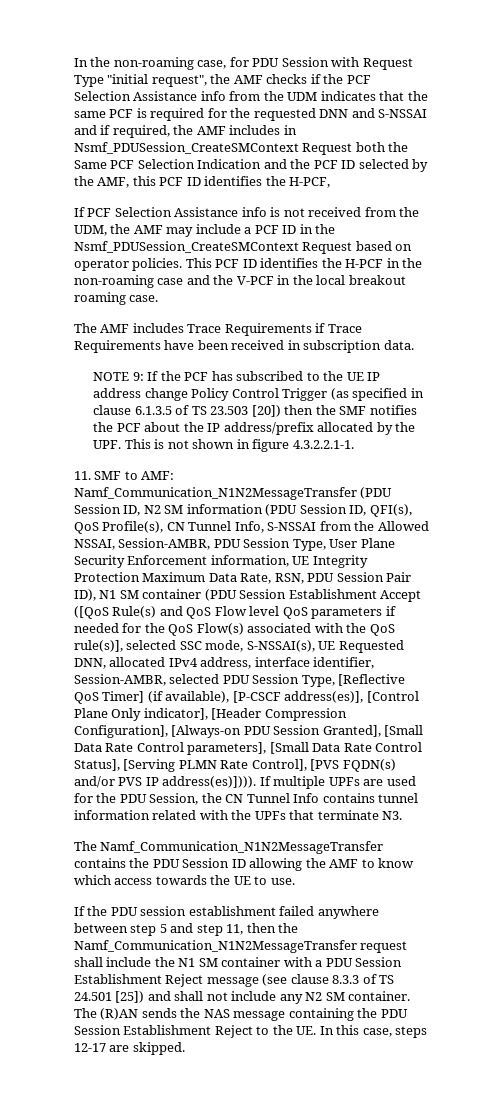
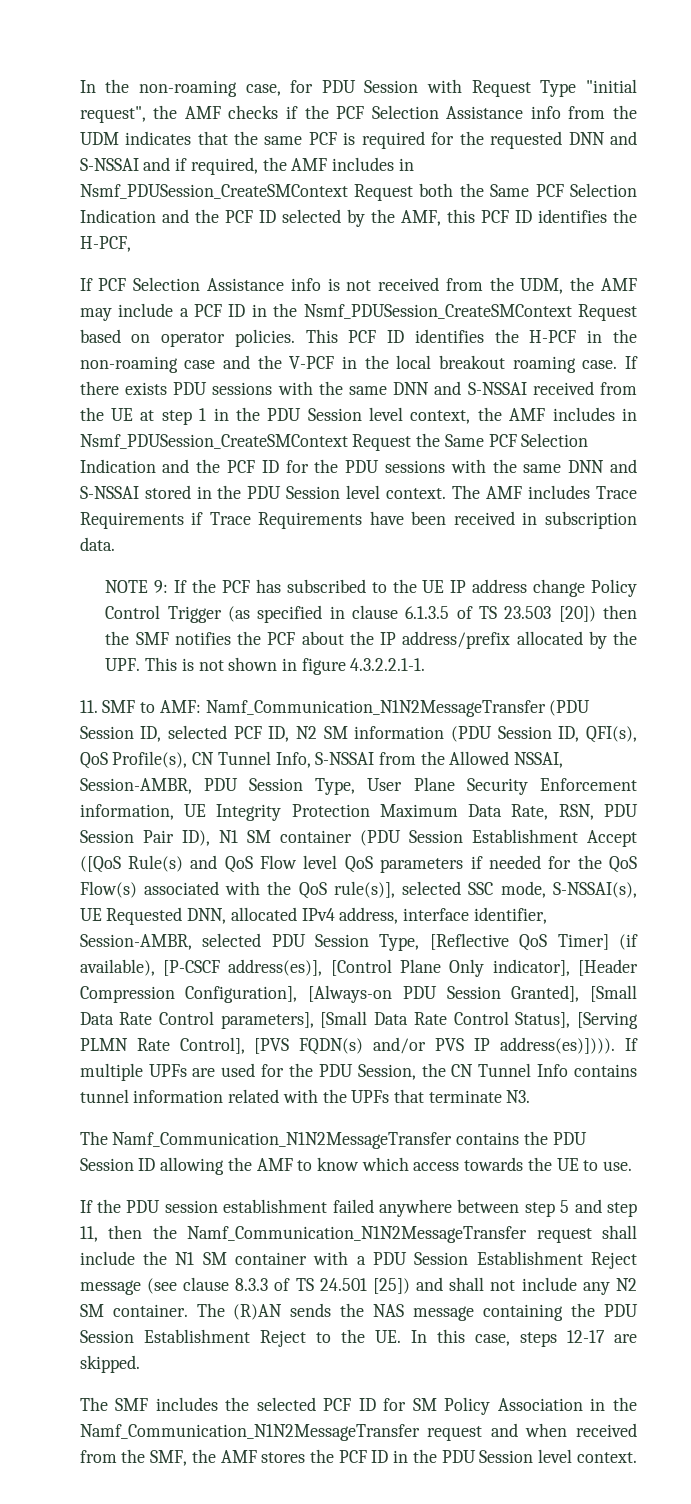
- This PCF ID identifies the H-PCF in the non-roaming case and the V-PCF in the local breakout roaming case.
- The AMF includes Trace Requirements if Trace Requirements have been received in subscription data.
+ This PCF ID identifies the H-PCF in the non-roaming case and the V-PCF in the local breakout roaming case. If there exists PDU sessions with the same DNN and S-NSSAI received from the UE at step 1 in the PDU Session level context, the AMF includes in Nsmf_PDUSession_CreateSMContext Request the Same PCF Selection Indication and the PCF ID for the PDU sessions with the same DNN and S-NSSAI stored in the PDU Session level context. The AMF includes Trace Requirements if Trace Requirements have been received in subscription data.
- Namf_Communication_N1N2MessageTransfer (PDU Session ID, N2 SM information (PDU Session ID, QFI(s), QoS Profile(s), CN Tunnel Info, S-NSSAI from the Allowed NSSAI, Session-AMBR, PDU Session Type, User Plane Security Enforcement information, UE Integrity Protection Maximum Data Rate, RSN, PDU Session Pair ID), N1 SM container (PDU Session Establishment Accept ([QoS Rule(s) and QoS Flow level QoS parameters if needed for the QoS Flow(s) associated with the QoS rule(s)], selected SSC mode, S-NSSAI(s), UE Requested DNN, allocated IPv4 address, interface identifier, Session-AMBR, selected PDU Session Type, [Reflective QoS Timer] (if available), [P-CSCF address(es)], [Control Plane Only indicator], [Header Compression Configuration], [Always-on PDU Session Granted], [Small Data Rate Control parameters], [Small Data Rate Control Status], [Serving PLMN Rate Control], [PVS FQDN(s) and/or PVS IP address(es)]))).
+ Namf_Communication_N1N2MessageTransfer (PDU Session ID, selected PCF ID, N2 SM information (PDU Session ID, QFI(s), QoS Profile(s), CN Tunnel Info, S-NSSAI from the Allowed NSSAI, Session-AMBR, PDU Session Type, User Plane Security Enforcement information, UE Integrity Protection Maximum Data Rate, RSN, PDU Session Pair ID), N1 SM container (PDU Session Establishment Accept ([QoS Rule(s) and QoS Flow level QoS parameters if needed for the QoS Flow(s) associated with the QoS rule(s)], selected SSC mode, S-NSSAI(s), UE Requested DNN, allocated IPv4 address, interface identifier, Session-AMBR, selected PDU Session Type, [Reflective QoS Timer] (if available), [P-CSCF address(es)], [Control Plane Only indicator], [Header Compression Configuration], [Always-on PDU Session Granted], [Small Data Rate Control parameters], [Small Data Rate Control Status], [Serving PLMN Rate Control], [PVS FQDN(s) and/or PVS IP address(es)]))).
+ The SMF includes the selected PCF ID for SM Policy Association in the Namf_Communication_N1N2MessageTransfer request and when received from the SMF, the AMF stores the PCF ID in the PDU Session level context.

